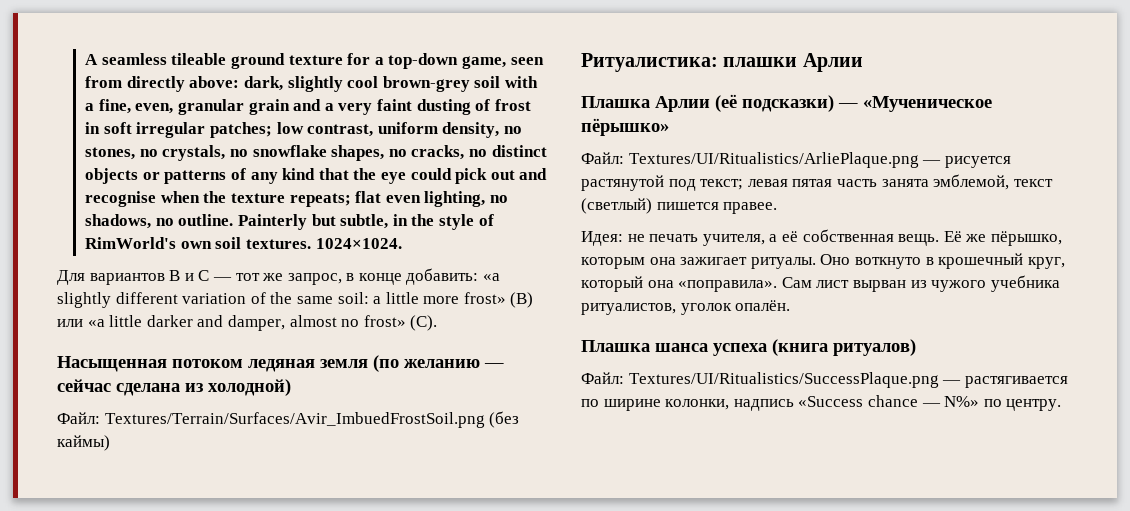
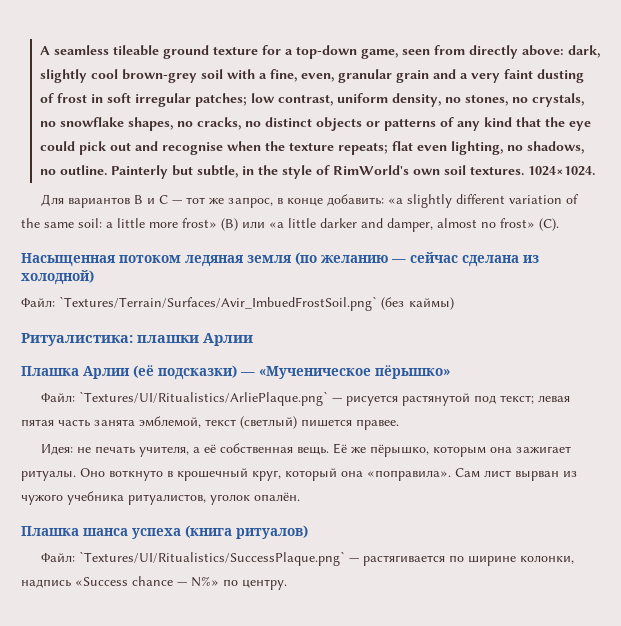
- Файл: Textures/Terrain/Surfaces/Avir_ImbuedFrostSoil.png (без каймы)
+ Файл: `Textures/Terrain/Surfaces/Avir_ImbuedFrostSoil.png` (без каймы)
- Файл: Textures/UI/Ritualistics/ArliePlaque.png — рисуется растянутой под текст; левая пятая часть занята эмблемой, текст (светлый) пишется правее.
+ Файл: `Textures/UI/Ritualistics/ArliePlaque.png` — рисуется растянутой под текст; левая пятая часть занята эмблемой, текст (светлый) пишется правее.
- Файл: Textures/UI/Ritualistics/SuccessPlaque.png — растягивается по ширине колонки, надпись «Success chance — N%» по центру.
+ Файл: `Textures/UI/Ritualistics/SuccessPlaque.png` — растягивается по ширине колонки, надпись «Success chance — N%» по центру.

